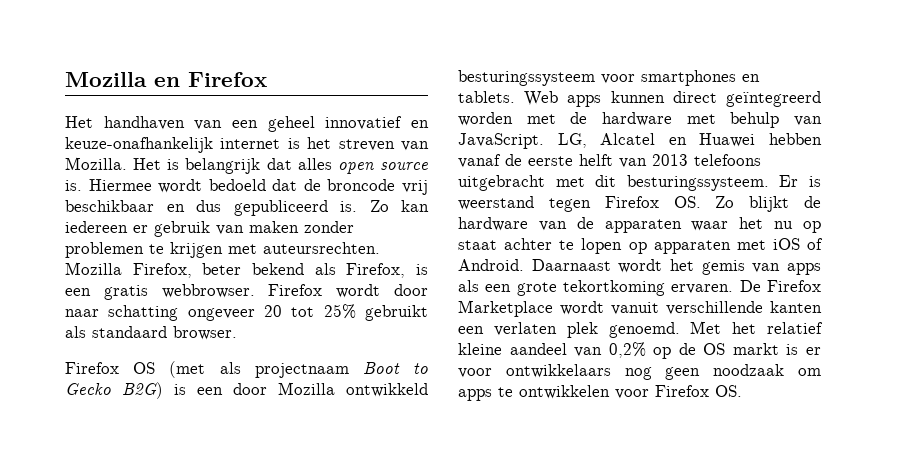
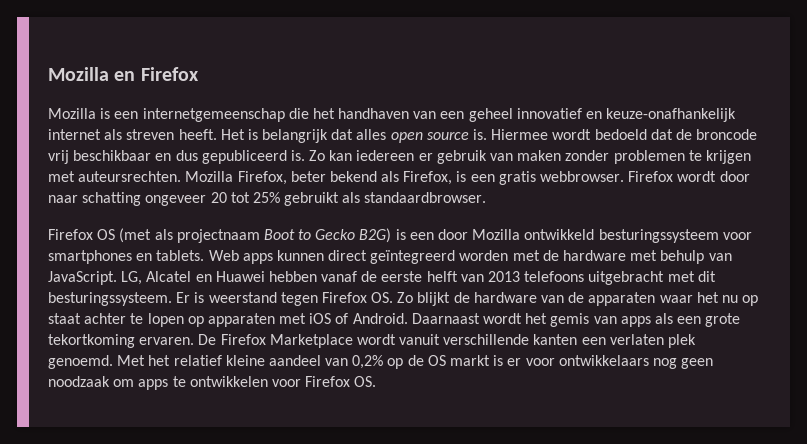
- Het handhaven van een geheel innovatief en keuze-onafhankelijk internet is het streven van Mozilla.
+ Mozilla is een internetgemeenschap die het handhaven van een geheel innovatief en keuze-onafhankelijk internet als streven heeft.
- Firefox wordt door naar schatting ongeveer 20 tot 25% gebruikt als standaard browser.
+ Firefox wordt door naar schatting ongeveer 20 tot 25% gebruikt als standaardbrowser.

